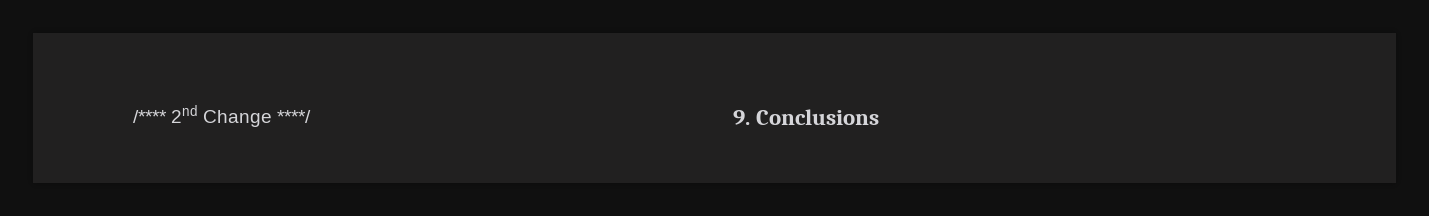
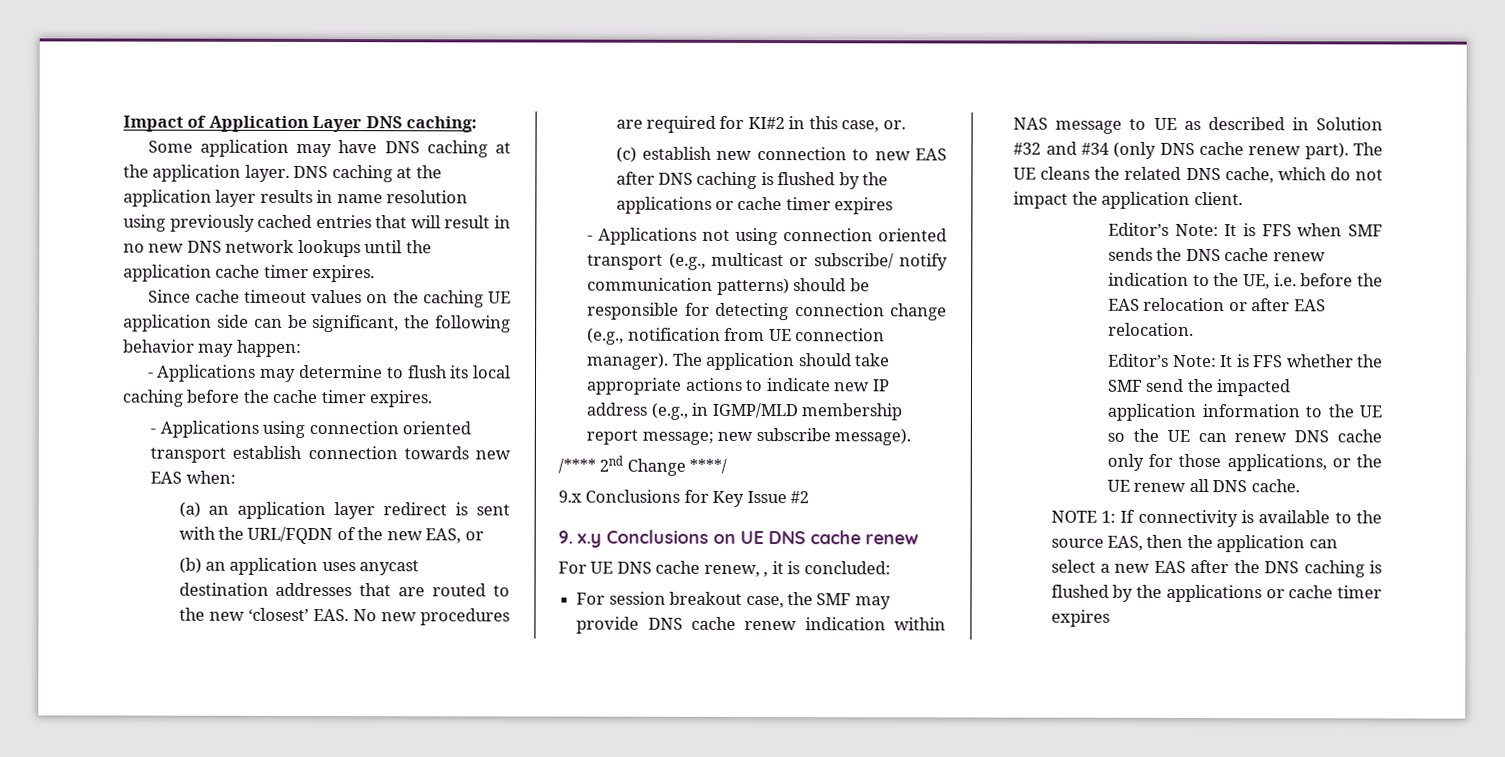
+ Impact of Application Layer DNS caching:
+ Some application may have DNS caching at the application layer. DNS caching at the application layer results in name resolution using previously cached entries that will result in no new DNS network lookups until the application cache timer expires.
+ Since cache timeout values on the caching UE application side can be significant, the following behavior may happen:
+ - Applications may determine to flush its local caching before the cache timer expires.
+ - Applications using connection oriented transport establish connection towards new EAS when:
+ (a) an application layer redirect is sent with the URL/FQDN of the new EAS, or
+ (b) an application uses anycast destination addresses that are routed to the new ‘closest’ EAS. No new procedures are required for KI#2 in this case, or.
+ (c) establish new connection to new EAS after DNS caching is flushed by the applications or cache timer expires
+ - Applications not using connection oriented transport (e.g., multicast or subscribe/ notify communication patterns) should be responsible for detecting connection change (e.g., notification from UE connection manager). The application should take appropriate actions to indicate new IP address (e.g., in IGMP/MLD membership report message; new subscribe message).
  /**** 2nd Change ****/
- 9. Conclusions
+ 9.x Conclusions for Key Issue #2
+ 9. x.y Conclusions on UE DNS cache renew
+ For UE DNS cache renew, , it is concluded:
+ For session breakout case, the SMF may provide DNS cache renew indication within NAS message to UE as described in Solution #32 and #34 (only DNS cache renew part). The UE cleans the related DNS cache, which do not impact the application client.
+ Editor’s Note: It is FFS when SMF sends the DNS cache renew indication to the UE, i.e. before the EAS relocation or after EAS relocation.
+ Editor’s Note: It is FFS whether the SMF send the impacted application information to the UE so the UE can renew DNS cache only for those applications, or the UE renew all DNS cache.
+ NOTE 1: If connectivity is available to the source EAS, then the application can select a new EAS after the DNS caching is flushed by the applications or cache timer expires

